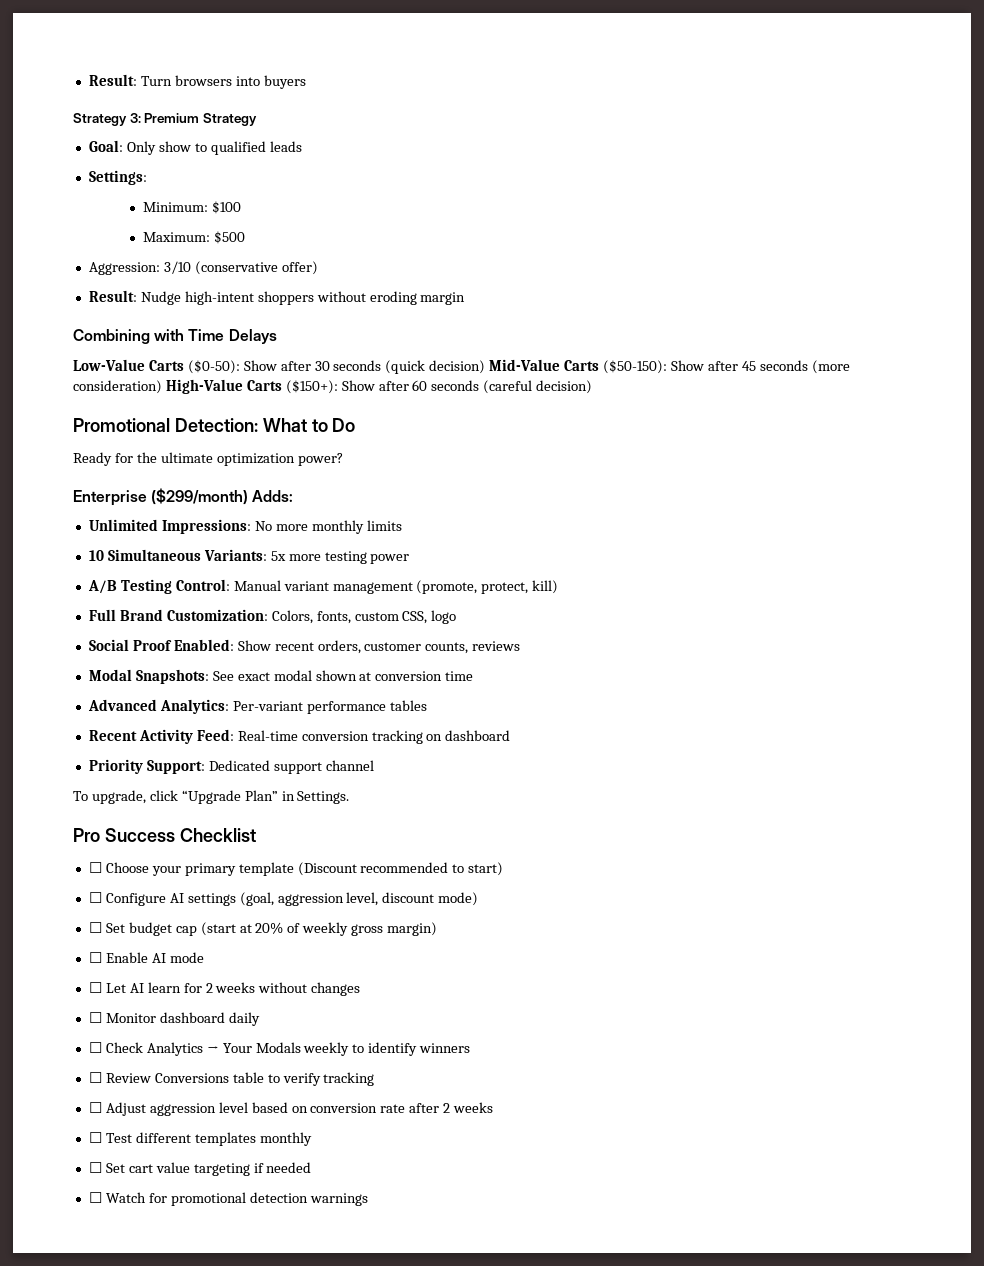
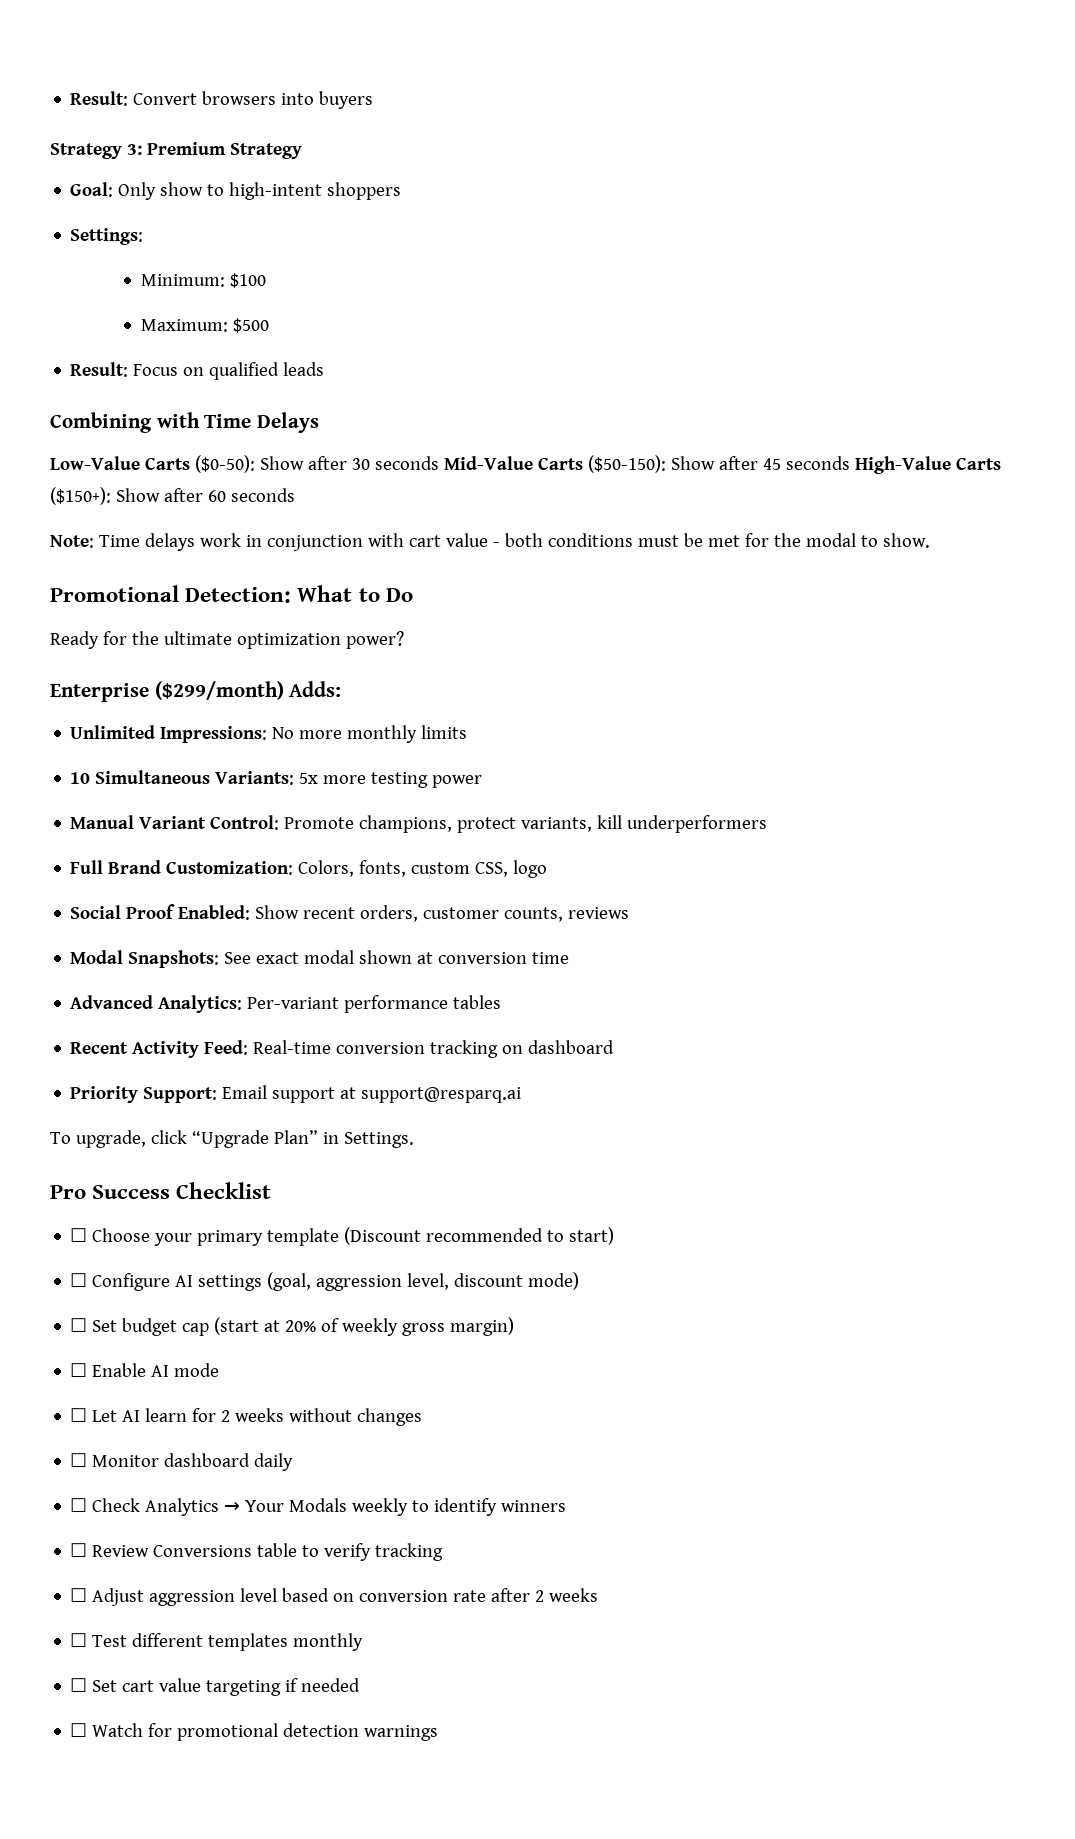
- Result: Turn browsers into buyers
+ Result: Convert browsers into buyers
- Goal: Only show to qualified leads
+ Goal: Only show to high-intent shoppers
- Aggression: 3/10 (conservative offer)
- Result: Nudge high-intent shoppers without eroding margin
+ Result: Focus on qualified leads
- Low-Value Carts ($0-50): Show after 30 seconds (quick decision) Mid-Value Carts ($50-150): Show after 45 seconds (more consideration) High-Value Carts ($150+): Show after 60 seconds (careful decision)
+ Low-Value Carts ($0-50): Show after 30 seconds Mid-Value Carts ($50-150): Show after 45 seconds High-Value Carts ($150+): Show after 60 seconds
+ Note: Time delays work in conjunction with cart value - both conditions must be met for the modal to show.
- A/B Testing Control: Manual variant management (promote, protect, kill)
+ Manual Variant Control: Promote champions, protect variants, kill underperformers
- Priority Support: Dedicated support channel
+ Priority Support: Email support at support@resparq.ai

